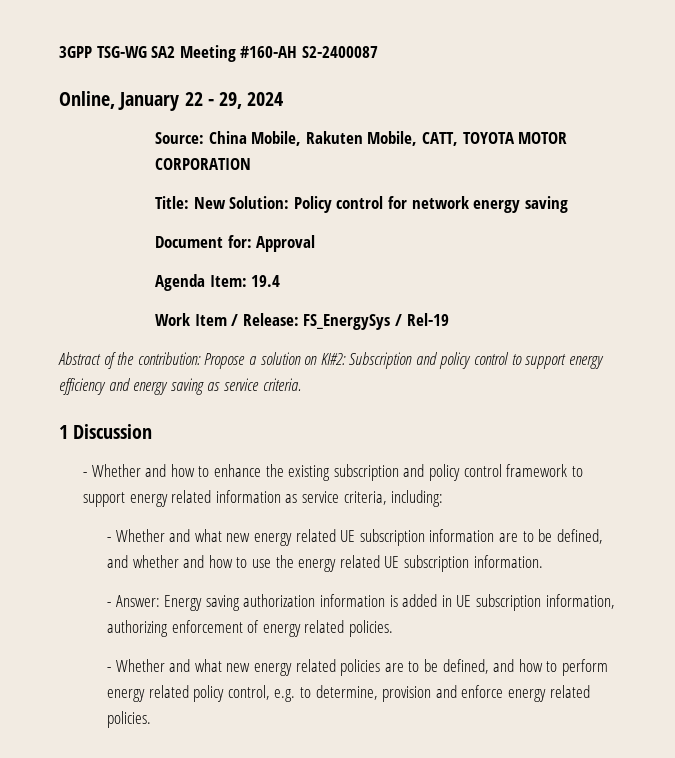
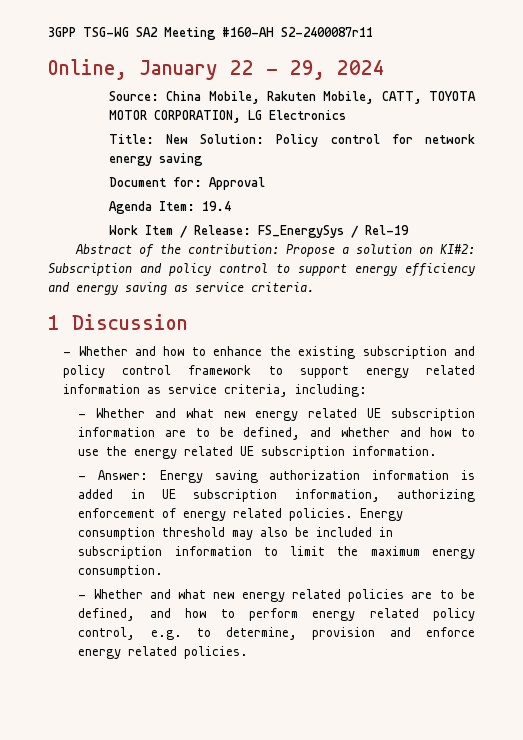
- 3GPP TSG-WG SA2 Meeting #160-AH S2-2400087
+ 3GPP TSG-WG SA2 Meeting #160-AH S2-2400087r11
- Source: China Mobile, Rakuten Mobile, CATT, TOYOTA MOTOR CORPORATION
+ Source: China Mobile, Rakuten Mobile, CATT, TOYOTA MOTOR CORPORATION, LG Electronics
+ Energy consumption threshold may also be included in subscription information to limit the maximum energy consumption.

